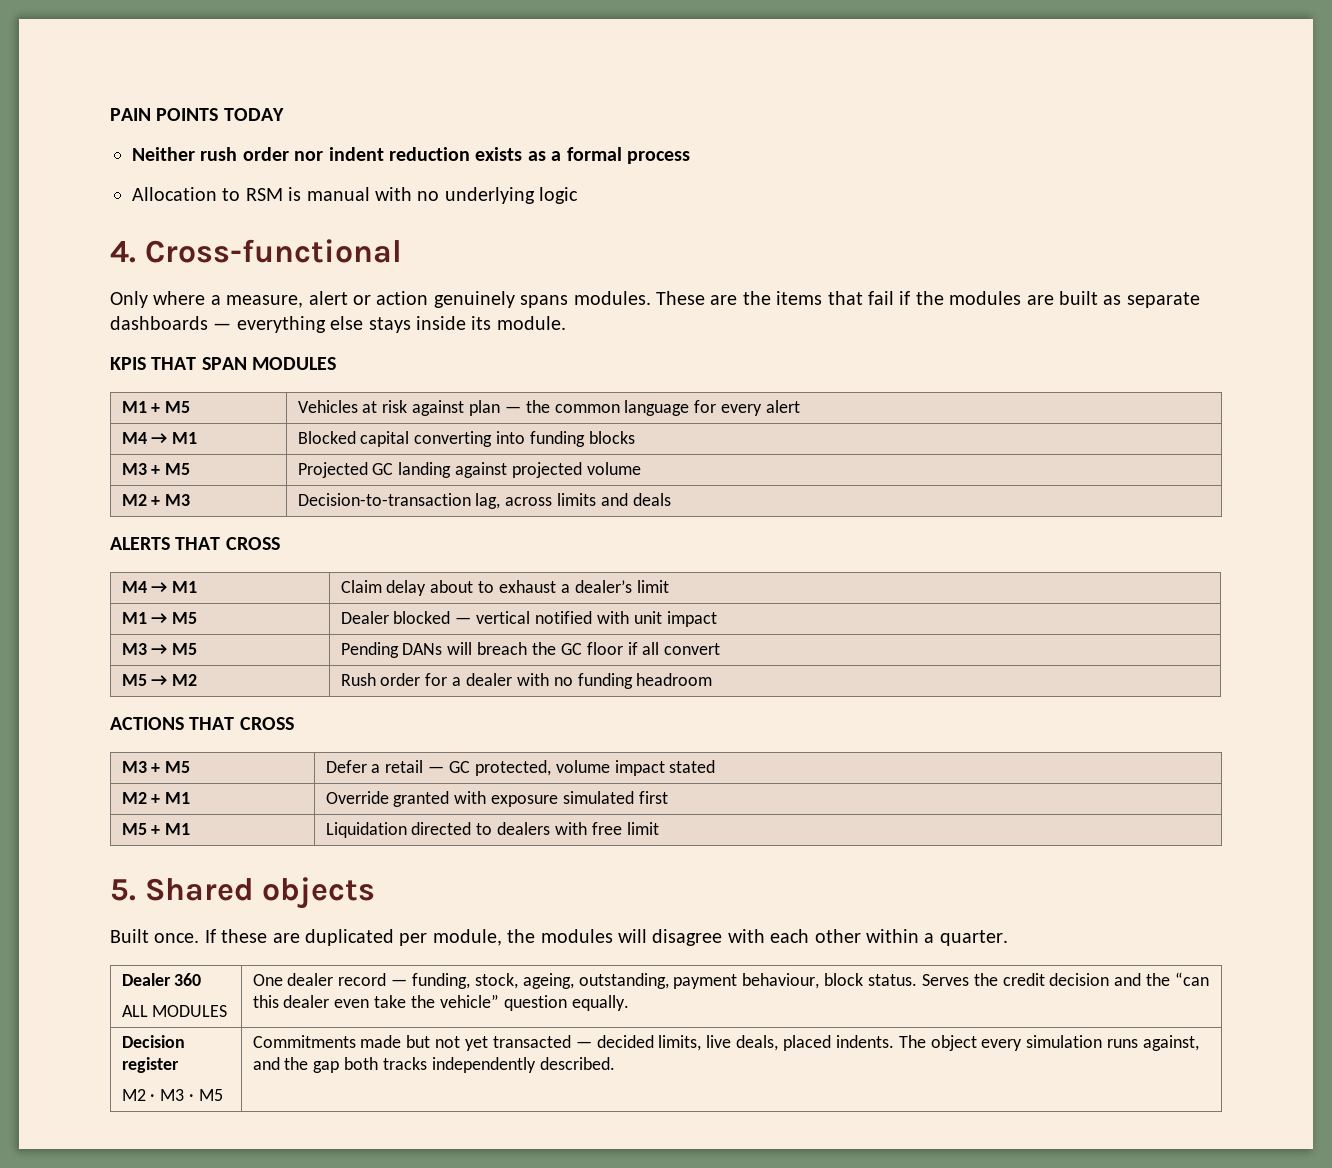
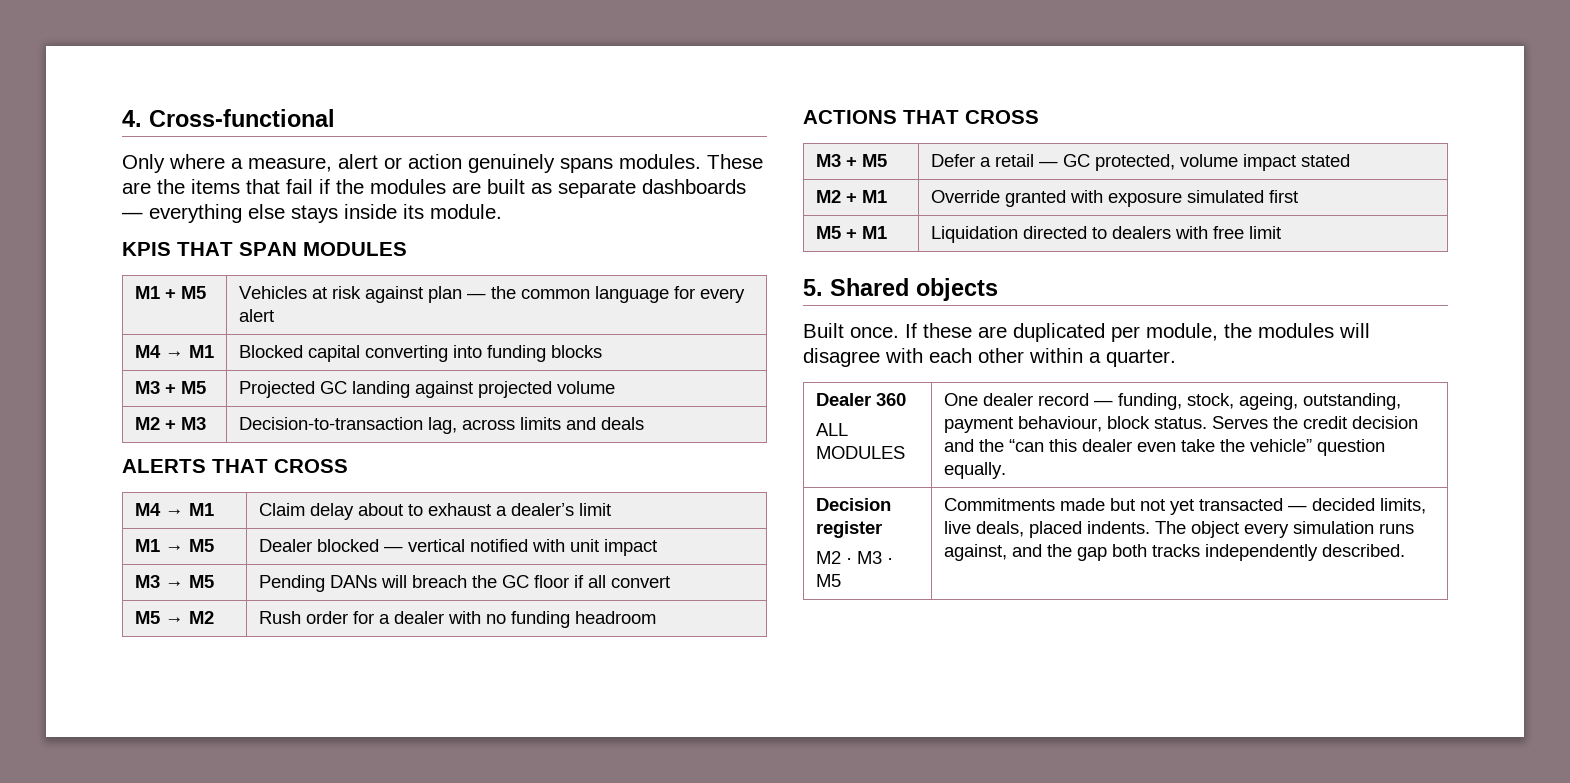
- PAIN POINTS TODAY
- Neither rush order nor indent reduction exists as a formal process
- Allocation to RSM is manual with no underlying logic

